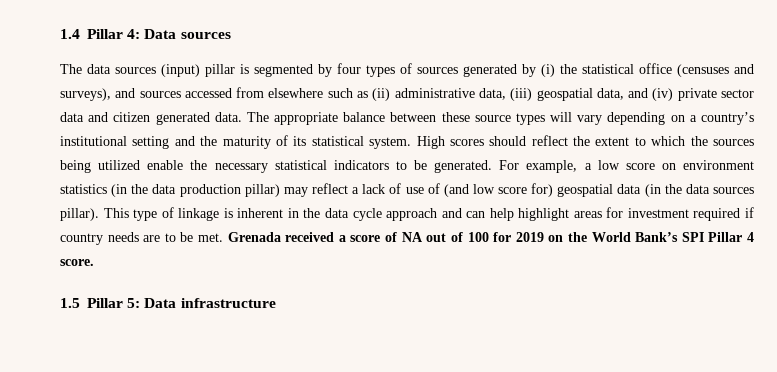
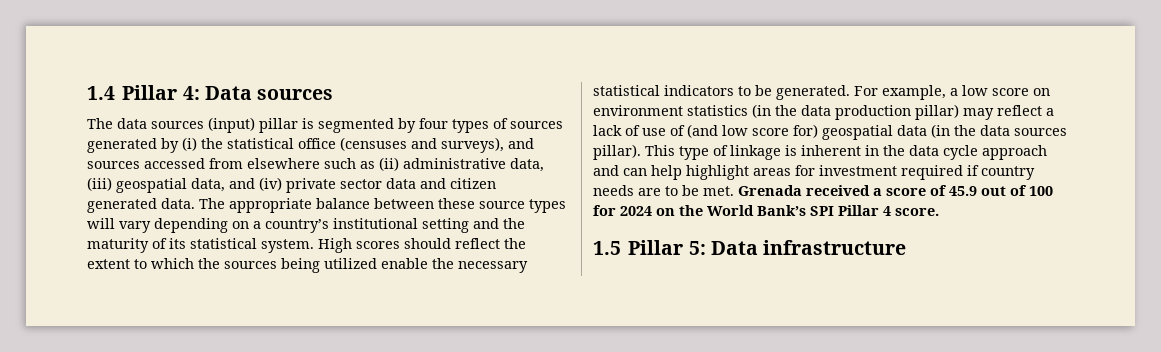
- Grenada received a score of NA out of 100 for 2019 on the World Bank’s SPI Pillar 4 score.
+ Grenada received a score of 45.9 out of 100 for 2024 on the World Bank’s SPI Pillar 4 score.

